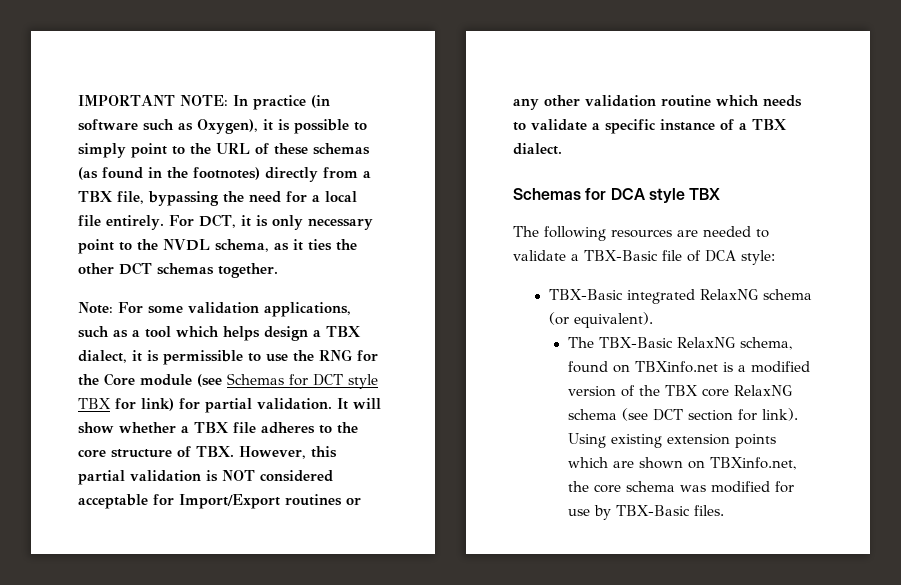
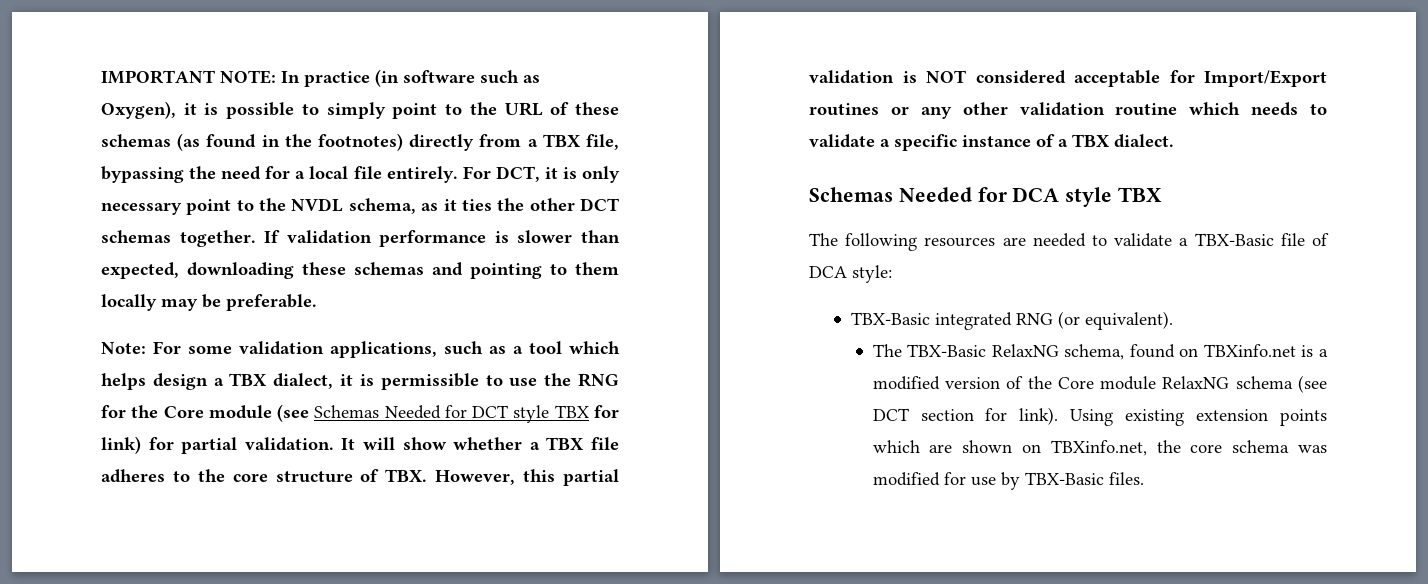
+ If validation performance is slower than expected, downloading these schemas and pointing to them locally may be preferable.
- Note: For some validation applications, such as a tool which helps design a TBX dialect, it is permissible to use the RNG for the Core module (see Schemas for DCT style TBX for link) for partial validation.
+ Note: For some validation applications, such as a tool which helps design a TBX dialect, it is permissible to use the RNG for the Core module (see Schemas Needed for DCT style TBX for link) for partial validation.
- Schemas for DCA style TBX
+ Schemas Needed for DCA style TBX
- TBX-Basic integrated RelaxNG schema (or equivalent).
+ TBX-Basic integrated RNG (or equivalent).
- The TBX-Basic RelaxNG schema, found on TBXinfo.net is a modified version of the TBX core RelaxNG schema (see DCT section for link).
+ The TBX-Basic RelaxNG schema, found on TBXinfo.net is a modified version of the Core module RelaxNG schema (see DCT section for link).

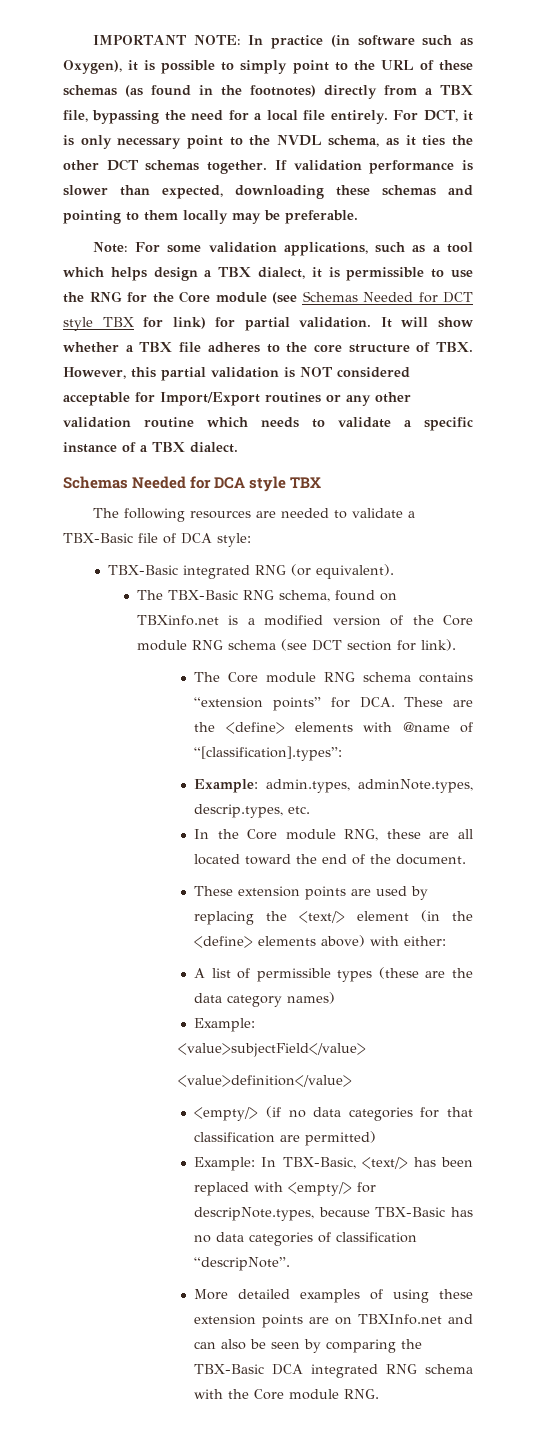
- The TBX-Basic RelaxNG schema, found on TBXinfo.net is a modified version of the Core module RelaxNG schema (see DCT section for link). Using existing extension points which are shown on TBXinfo.net, the core schema was modified for use by TBX-Basic files.
+ The TBX-Basic RNG schema, found on TBXinfo.net is a modified version of the Core module RNG schema (see DCT section for link).
+ The Core module RNG schema contains “extension points” for DCA. These are the <define> elements with @name of “[classification].types”:
+ Example: admin.types, adminNote.types, descrip.types, etc.
+ In the Core module RNG, these are all located toward the end of the document.
+ These extension points are used by replacing the <text/> element (in the <define> elements above) with either:
+ A list of permissible types (these are the data category names)
+ Example:
+ <value>subjectField</value>
+ <value>definition</value>
+ <empty/> (if no data categories for that classification are permitted)
+ Example: In TBX-Basic, <text/> has been replaced with <empty/> for descripNote.types, because TBX-Basic has no data categories of classification “descripNote”.
+ More detailed examples of using these extension points are on TBXInfo.net and can also be seen by comparing the TBX-Basic DCA integrated RNG schema with the Core module RNG.

